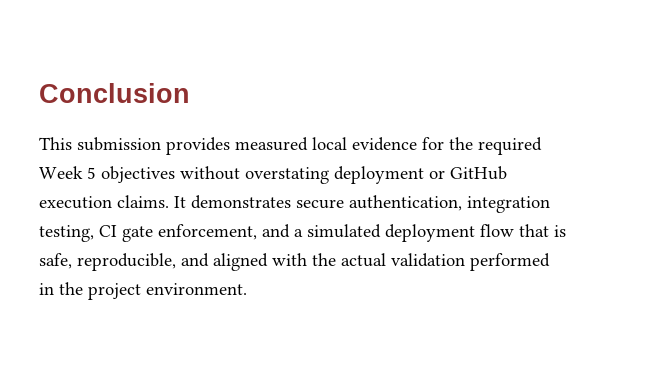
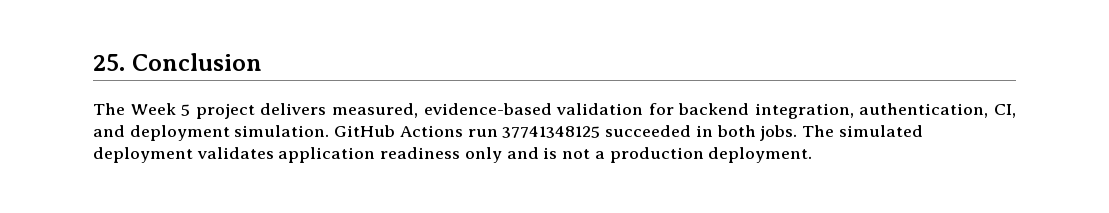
- Conclusion
+ 25. Conclusion
- This submission provides measured local evidence for the required Week 5 objectives without overstating deployment or GitHub execution claims. It demonstrates secure authentication, integration testing, CI gate enforcement, and a simulated deployment flow that is safe, reproducible, and aligned with the actual validation performed in the project environment.
+ The Week 5 project delivers measured, evidence-based validation for backend integration, authentication, CI, and deployment simulation. GitHub Actions run 37741348125 succeeded in both jobs. The simulated deployment validates application readiness only and is not a production deployment.

